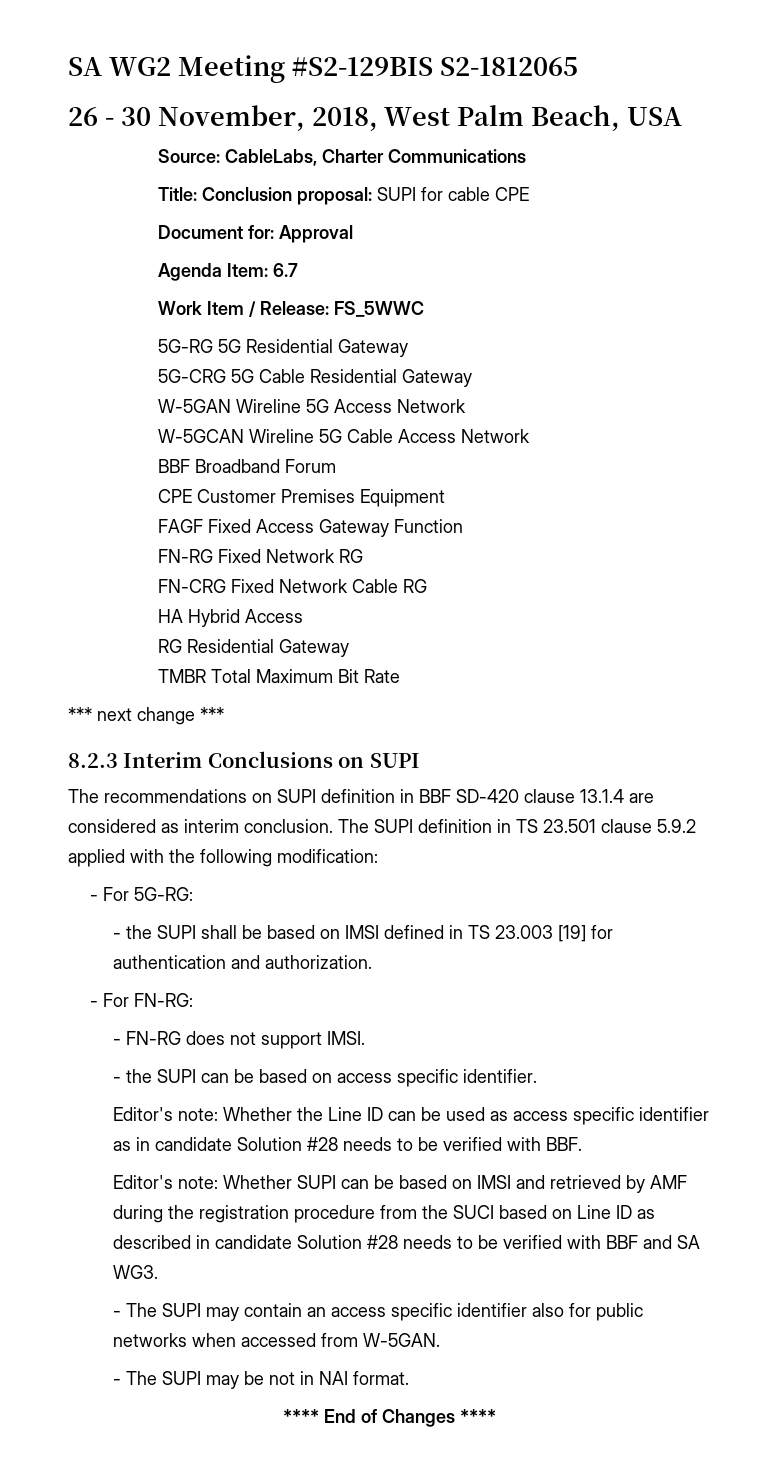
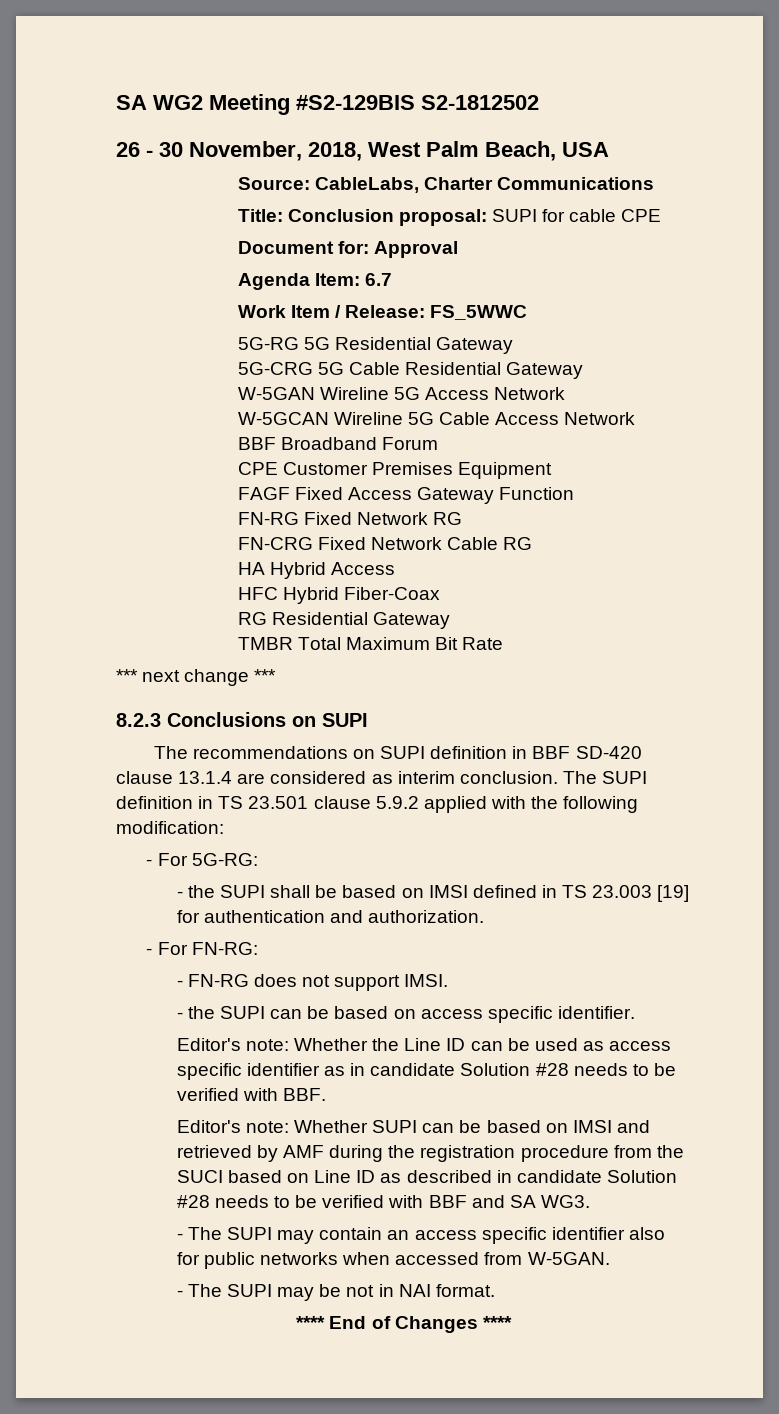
- SA WG2 Meeting #S2-129BIS S2-1812065
+ SA WG2 Meeting #S2-129BIS S2-1812502
+ HFC Hybrid Fiber-Coax
- 8.2.3 Interim Conclusions on SUPI
+ 8.2.3 Conclusions on SUPI

